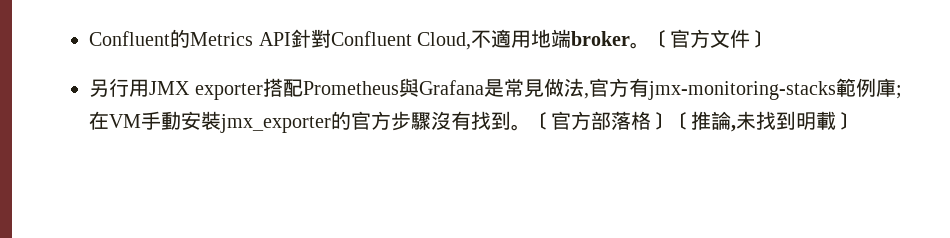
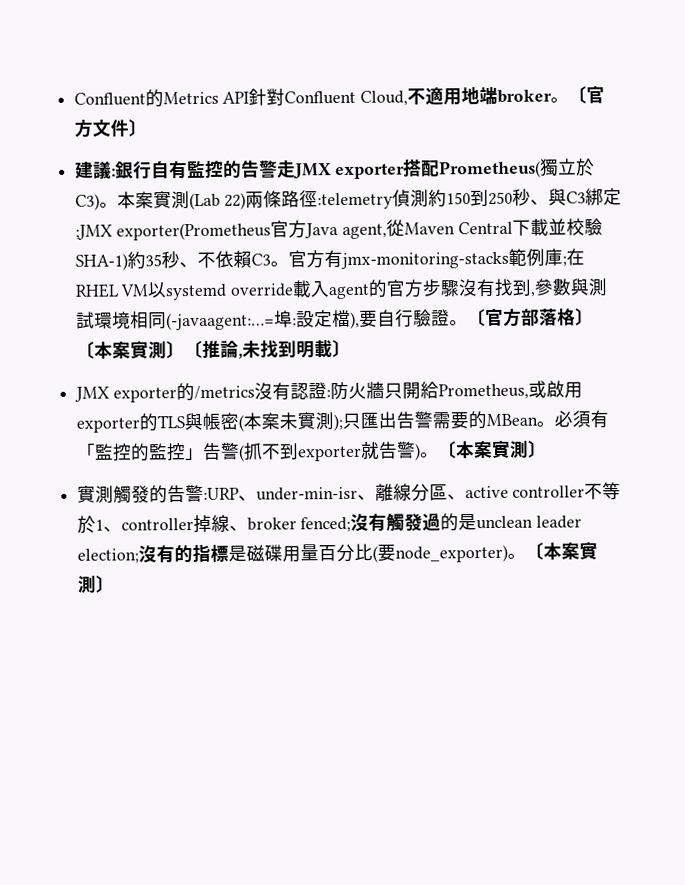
- 另行用JMX exporter搭配Prometheus與Grafana是常見做法,官方有jmx-monitoring-stacks範例庫;在VM手動安裝jmx_exporter的官方步驟沒有找到。
+ 建議:銀行自有監控的告警走JMX exporter搭配Prometheus(獨立於C3)。本案實測(Lab 22)兩條路徑:telemetry偵測約150到250秒、與C3綁定;JMX exporter(Prometheus官方Java agent,從Maven Central下載並校驗SHA-1)約35秒、不依賴C3。官方有jmx-monitoring-stacks範例庫;在RHEL VM以systemd override載入agent的官方步驟沒有找到,參數與測試環境相同(-javaagent:…=埠:設定檔),要自行驗證。
- 〔官方部落格〕〔推論,未找到明載〕
+ 〔官方部落格〕〔本案實測〕〔推論,未找到明載〕
+ JMX exporter的/metrics沒有認證:防火牆只開給Prometheus,或啟用exporter的TLS與帳密(本案未實測);只匯出告警需要的MBean。必須有「監控的監控」告警(抓不到exporter就告警)。〔本案實測〕
+ 實測觸發的告警:URP、under-min-isr、離線分區、active controller不等於1、controller掉線、broker fenced;沒有觸發過的是unclean leader election;沒有的指標是磁碟用量百分比(要node_exporter)。〔本案實測〕

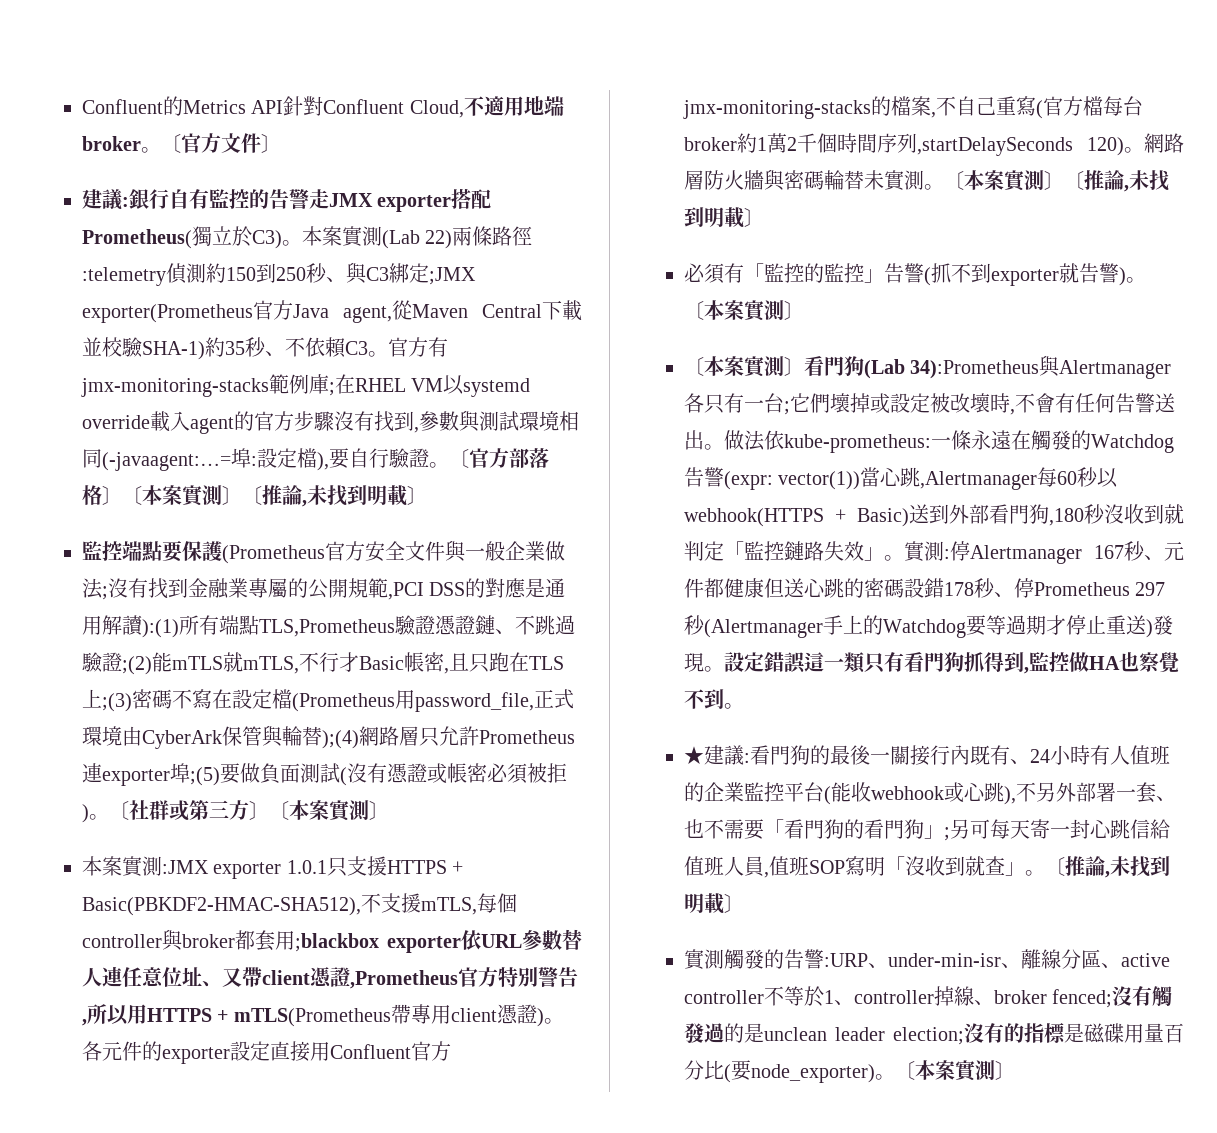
- JMX exporter的/metrics沒有認證:防火牆只開給Prometheus,或啟用exporter的TLS與帳密(本案未實測);只匯出告警需要的MBean。必須有「監控的監控」告警(抓不到exporter就告警)。
+ 監控端點要保護(Prometheus官方安全文件與一般企業做法;沒有找到金融業專屬的公開規範,PCI DSS的對應是通用解讀):(1)所有端點TLS,Prometheus驗證憑證鏈、不跳過驗證;(2)能mTLS就mTLS,不行才Basic帳密,且只跑在TLS上;(3)密碼不寫在設定檔(Prometheus用password_file,正式環境由CyberArk保管與輪替);(4)網路層只允許Prometheus連exporter埠;(5)要做負面測試(沒有憑證或帳密必須被拒)。〔社群或第三方〕〔本案實測〕
+ 本案實測:JMX exporter 1.0.1只支援HTTPS + Basic(PBKDF2-HMAC-SHA512),不支援mTLS,每個controller與broker都套用;blackbox exporter依URL參數替人連任意位址、又帶client憑證,Prometheus官方特別警告,所以用HTTPS + mTLS(Prometheus帶專用client憑證)。各元件的exporter設定直接用Confluent官方jmx-monitoring-stacks的檔案,不自己重寫(官方檔每台broker約1萬2千個時間序列,startDelaySeconds 120)。網路層防火牆與密碼輪替未實測。〔本案實測〕〔推論,未找到明載〕
+ 必須有「監控的監控」告警(抓不到exporter就告警)。
+ 〔本案實測〕看門狗(Lab 34):Prometheus與Alertmanager各只有一台;它們壞掉或設定被改壞時,不會有任何告警送出。做法依kube-prometheus:一條永遠在觸發的Watchdog告警(expr: vector(1))當心跳,Alertmanager每60秒以webhook(HTTPS + Basic)送到外部看門狗,180秒沒收到就判定「監控鏈路失效」。實測:停Alertmanager 167秒、元件都健康但送心跳的密碼設錯178秒、停Prometheus 297秒(Alertmanager手上的Watchdog要等過期才停止重送)發現。設定錯誤這一類只有看門狗抓得到,監控做HA也察覺不到。
+ ★建議:看門狗的最後一關接行內既有、24小時有人值班的企業監控平台(能收webhook或心跳),不另外部署一套、也不需要「看門狗的看門狗」;另可每天寄一封心跳信給值班人員,值班SOP寫明「沒收到就查」。〔推論,未找到明載〕

